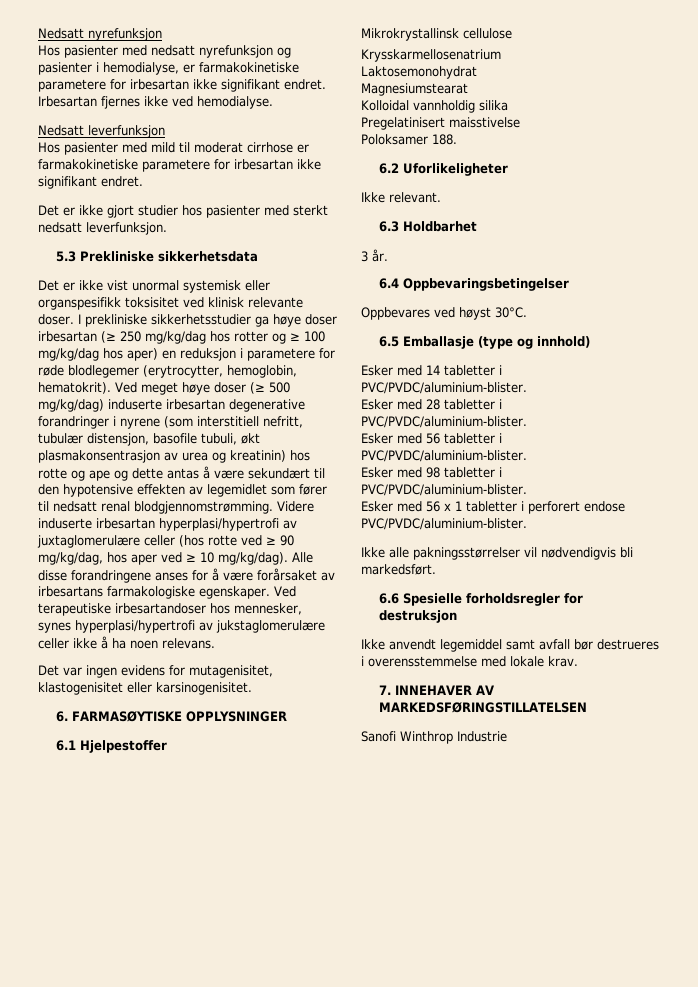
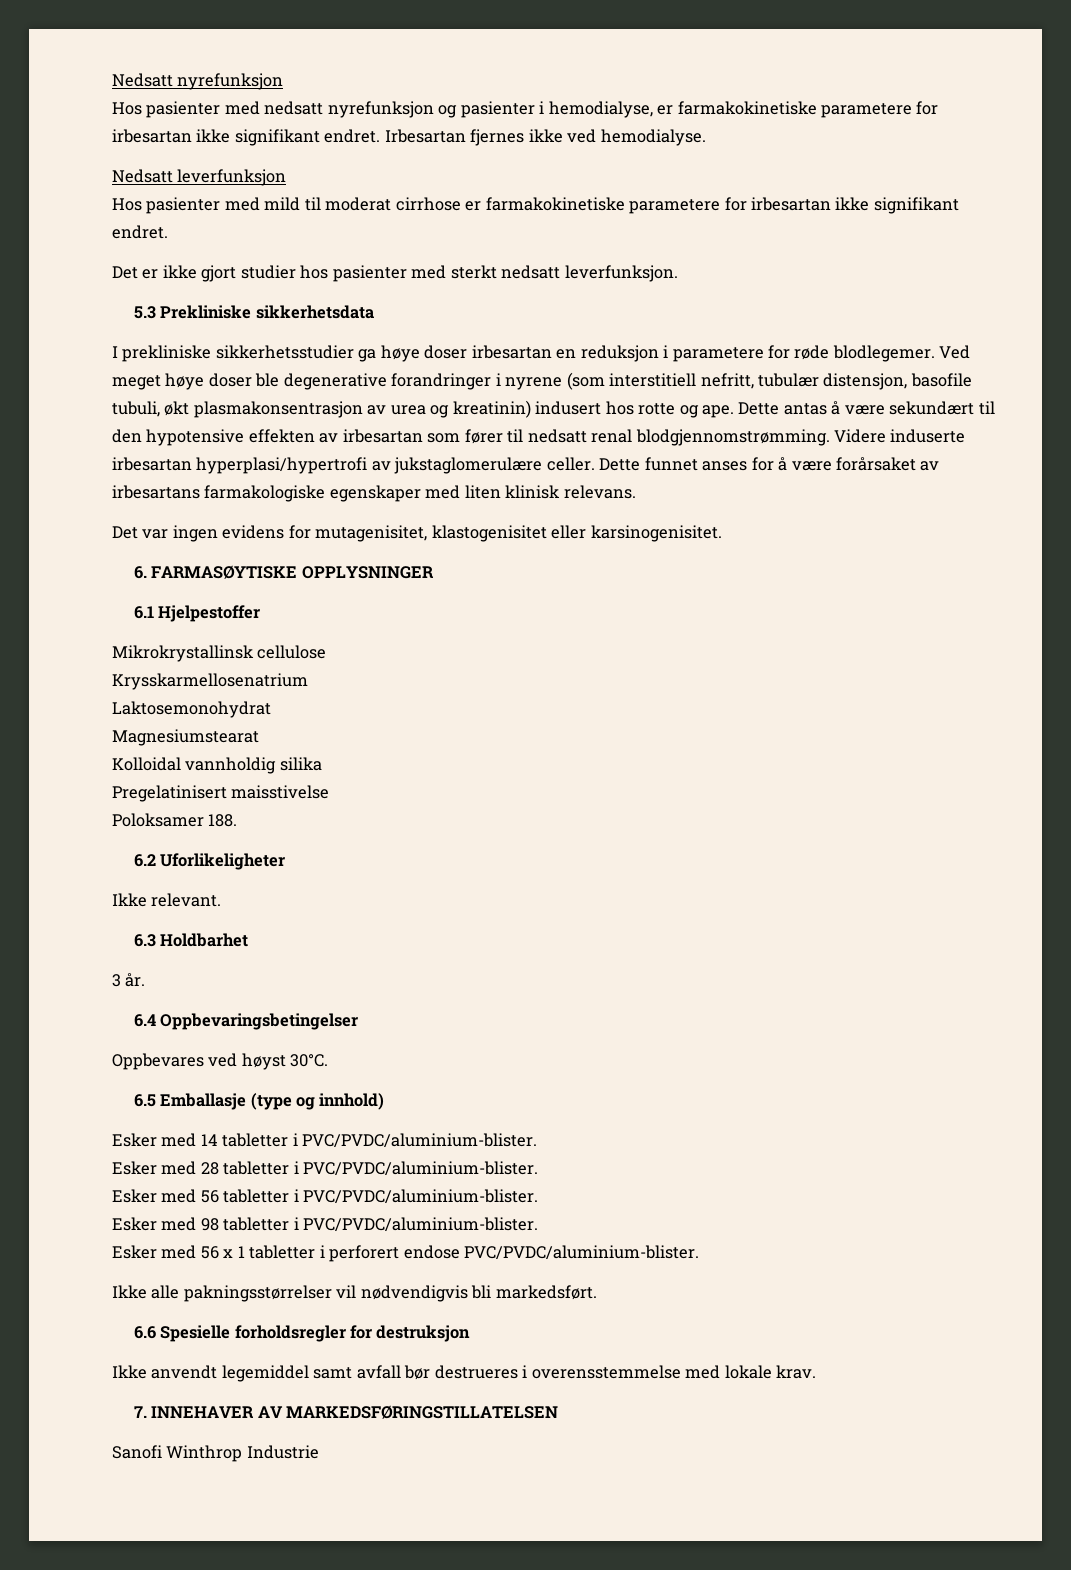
- Det er ikke vist unormal systemisk eller organspesifikk toksisitet ved klinisk relevante doser. I prekliniske sikkerhetsstudier ga høye doser irbesartan (≥ 250 mg/kg/dag hos rotter og ≥ 100 mg/kg/dag hos aper) en reduksjon i parametere for røde blodlegemer (erytrocytter, hemoglobin, hematokrit). Ved meget høye doser (≥ 500 mg/kg/dag) induserte irbesartan degenerative forandringer i nyrene (som interstitiell nefritt, tubulær distensjon, basofile tubuli, økt plasmakonsentrasjon av urea og kreatinin) hos rotte og ape og dette antas å være sekundært til den hypotensive effekten av legemidlet som fører til nedsatt renal blodgjennomstrømming.
+ I prekliniske sikkerhetsstudier ga høye doser irbesartan en reduksjon i parametere for røde blodlegemer. Ved meget høye doser ble degenerative forandringer i nyrene (som interstitiell nefritt, tubulær distensjon, basofile tubuli, økt plasmakonsentrasjon av urea og kreatinin) indusert hos rotte og ape. Dette antas å være sekundært til den hypotensive effekten av irbesartan som fører til nedsatt renal blodgjennomstrømming.
- Videre induserte irbesartan hyperplasi/hypertrofi av juxtaglomerulære celler (hos rotte ved ≥ 90 mg/kg/dag, hos aper ved ≥ 10 mg/kg/dag). Alle disse forandringene anses for å være forårsaket av irbesartans farmakologiske egenskaper. Ved terapeutiske irbesartandoser hos mennesker, synes hyperplasi/hypertrofi av jukstaglomerulære celler ikke å ha noen relevans.
+ Videre induserte irbesartan hyperplasi/hypertrofi av jukstaglomerulære celler. Dette funnet anses for å være forårsaket av irbesartans farmakologiske egenskaper med liten klinisk relevans.

